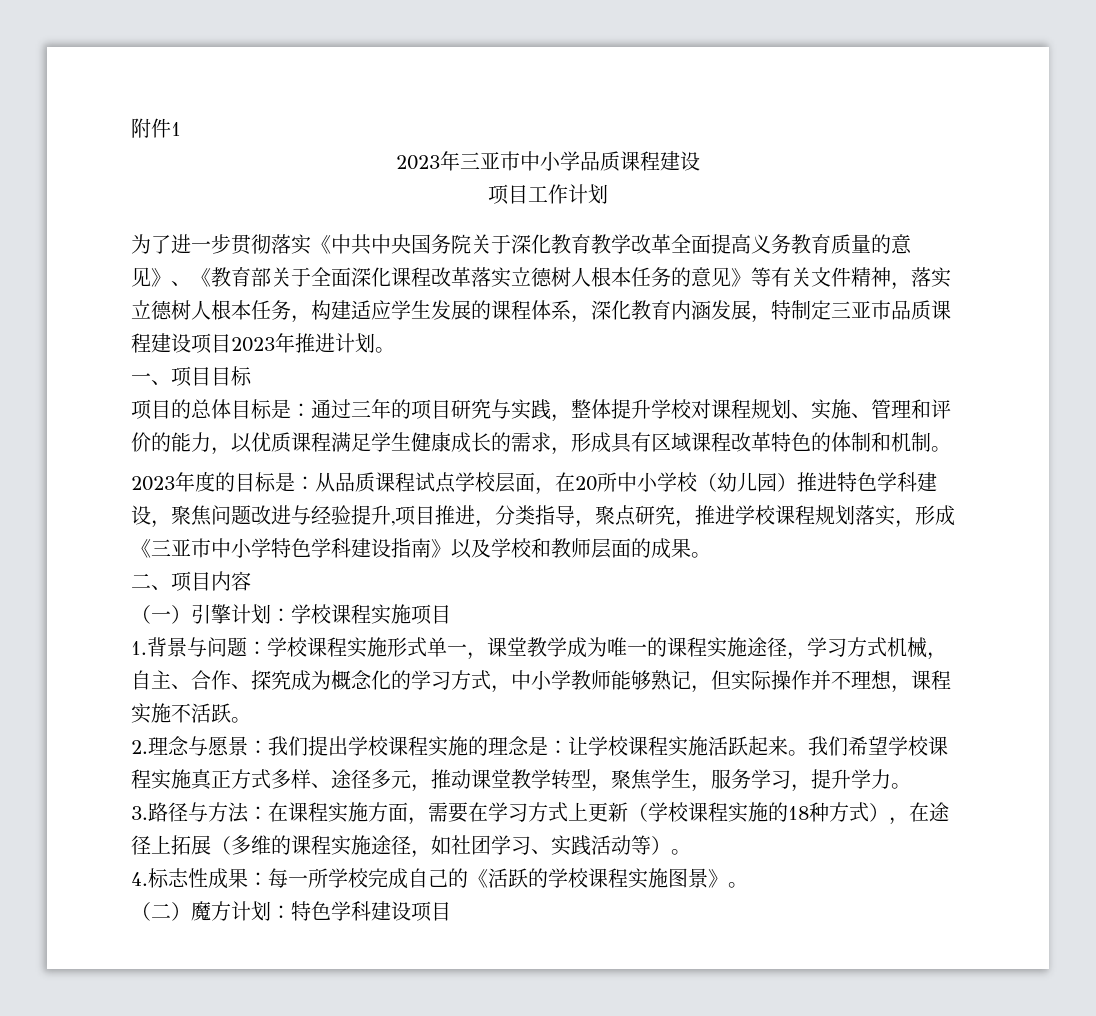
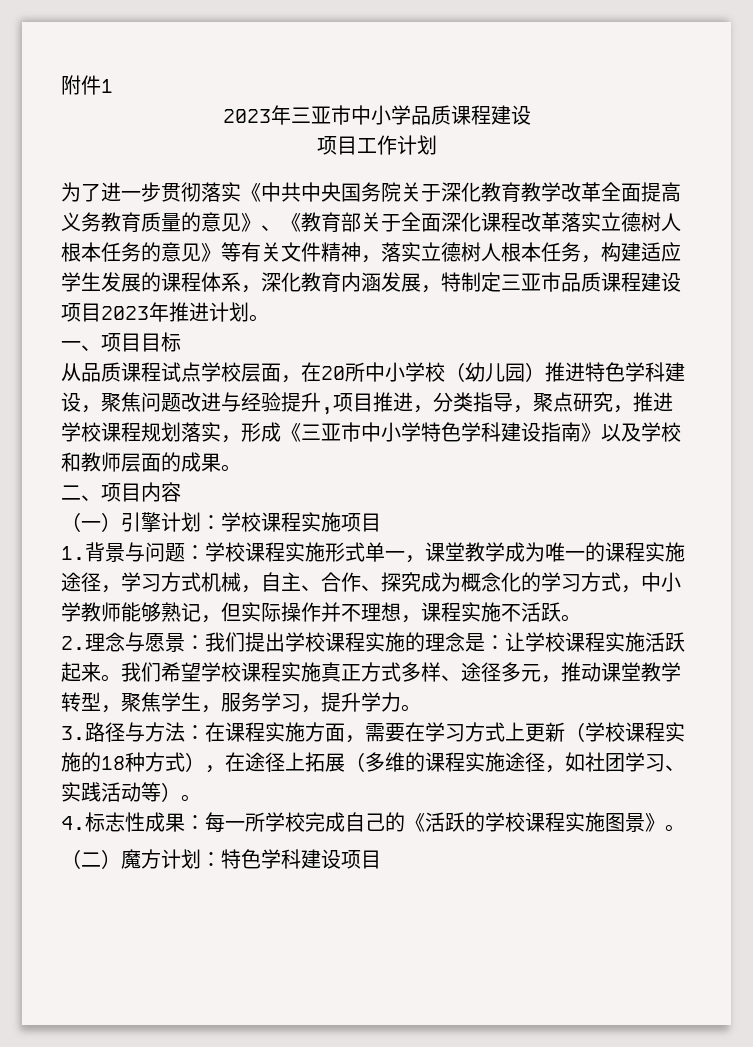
- 项目的总体目标是：通过三年的项目研究与实践，整体提升学校对课程规划、实施、管理和评价的能力，以优质课程满足学生健康成长的需求，形成具有区域课程改革特色的体制和机制。
- 2023年度的目标是：从品质课程试点学校层面，在20所中小学校（幼儿园）推进特色学科建设，聚焦问题改进与经验提升,项目推进，分类指导，聚点研究，推进学校课程规划落实，形成《三亚市中小学特色学科建设指南》以及学校和教师层面的成果。
+ 从品质课程试点学校层面，在20所中小学校（幼儿园）推进特色学科建设，聚焦问题改进与经验提升,项目推进，分类指导，聚点研究，推进学校课程规划落实，形成《三亚市中小学特色学科建设指南》以及学校和教师层面的成果。

